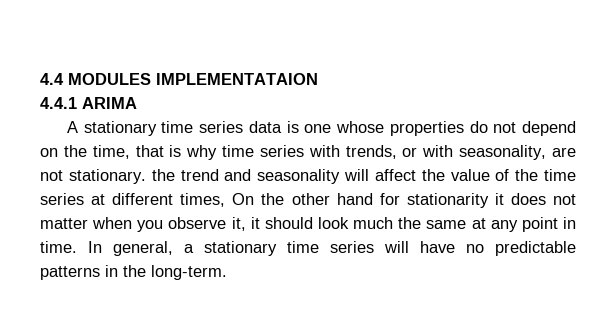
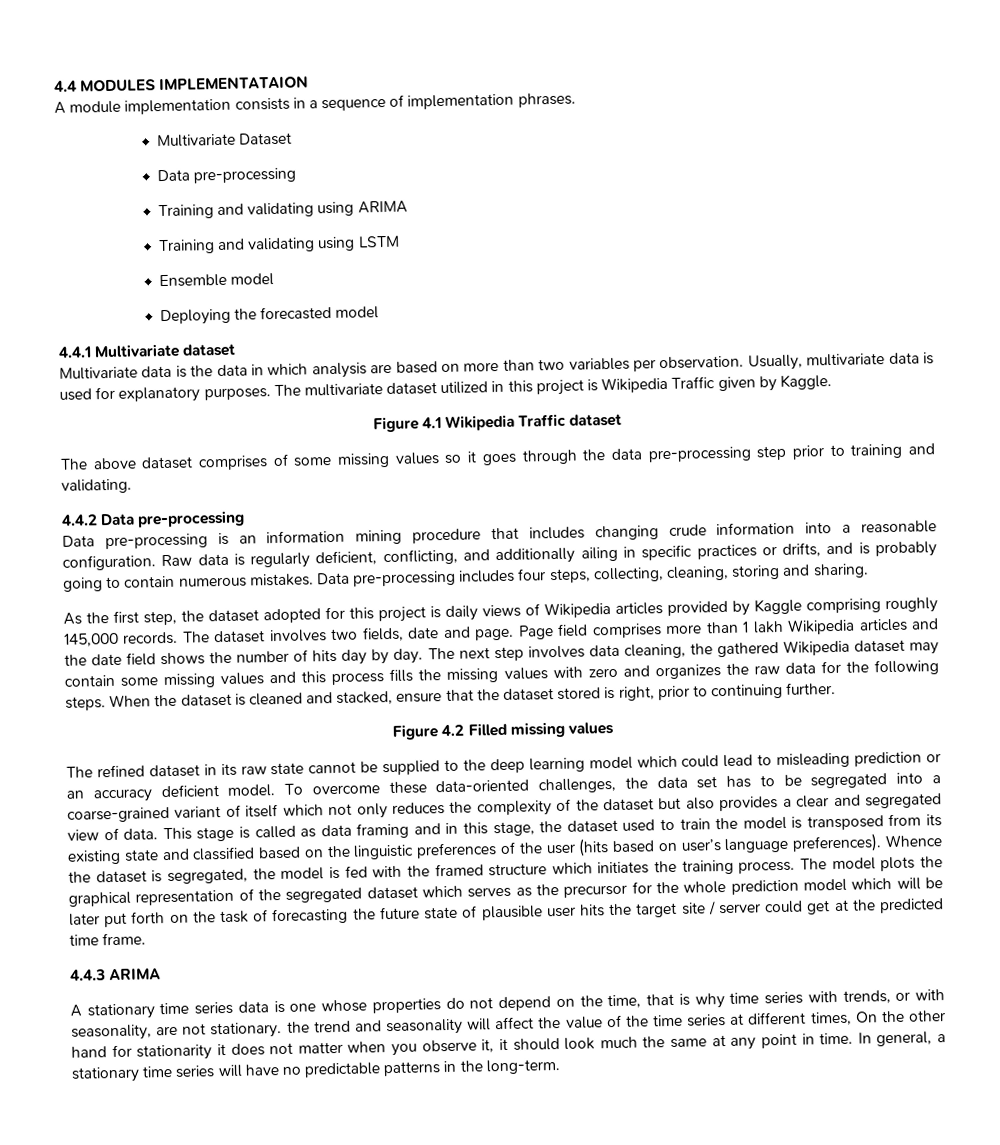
- 4.4.1 ARIMA
+ A module implementation consists in a sequence of implementation phrases.
+ Multivariate Dataset
+ Data pre-processing
+ Training and validating using ARIMA
+ Training and validating using LSTM
+ Ensemble model
+ Deploying the forecasted model
+ 4.4.1 Multivariate dataset
+ Multivariate data is the data in which analysis are based on more than two variables per observation. Usually, multivariate data is used for explanatory purposes. The multivariate dataset utilized in this project is Wikipedia Traffic given by Kaggle.
+ Figure 4.1 Wikipedia Traffic dataset
+ The above dataset comprises of some missing values so it goes through the data pre-processing step prior to training and validating.
+ 4.4.2 Data pre-processing
+ Data pre-processing is an information mining procedure that includes changing crude information into a reasonable configuration. Raw data is regularly deficient, conflicting, and additionally ailing in specific practices or drifts, and is probably going to contain numerous mistakes. Data pre-processing includes four steps, collecting, cleaning, storing and sharing.
+ As the first step, the dataset adopted for this project is daily views of Wikipedia articles provided by Kaggle comprising roughly 145,000 records. The dataset involves two fields, date and page. Page field comprises more than 1 lakh Wikipedia articles and the date field shows the number of hits day by day. The next step involves data cleaning, the gathered Wikipedia dataset may contain some missing values and this process fills the missing values with zero and organizes the raw data for the following steps. When the dataset is cleaned and stacked, ensure that the dataset stored is right, prior to continuing further.
+ Figure 4.2 Filled missing values
+ The refined dataset in its raw state cannot be supplied to the deep learning model which could lead to misleading prediction or an accuracy deficient model. To overcome these data-oriented challenges, the data set has to be segregated into a coarse-grained variant of itself which not only reduces the complexity of the dataset but also provides a clear and segregated view of data. This stage is called as data framing and in this stage, the dataset used to train the model is transposed from its existing state and classified based on the linguistic preferences of the user (hits based on user’s language preferences). Whence the dataset is segregated, the model is fed with the framed structure which initiates the training process. The model plots the graphical representation of the segregated dataset which serves as the precursor for the whole prediction model which will be later put forth on the task of forecasting the future state of plausible user hits the target site / server could get at the predicted time frame.
+ 4.4.3 ARIMA

